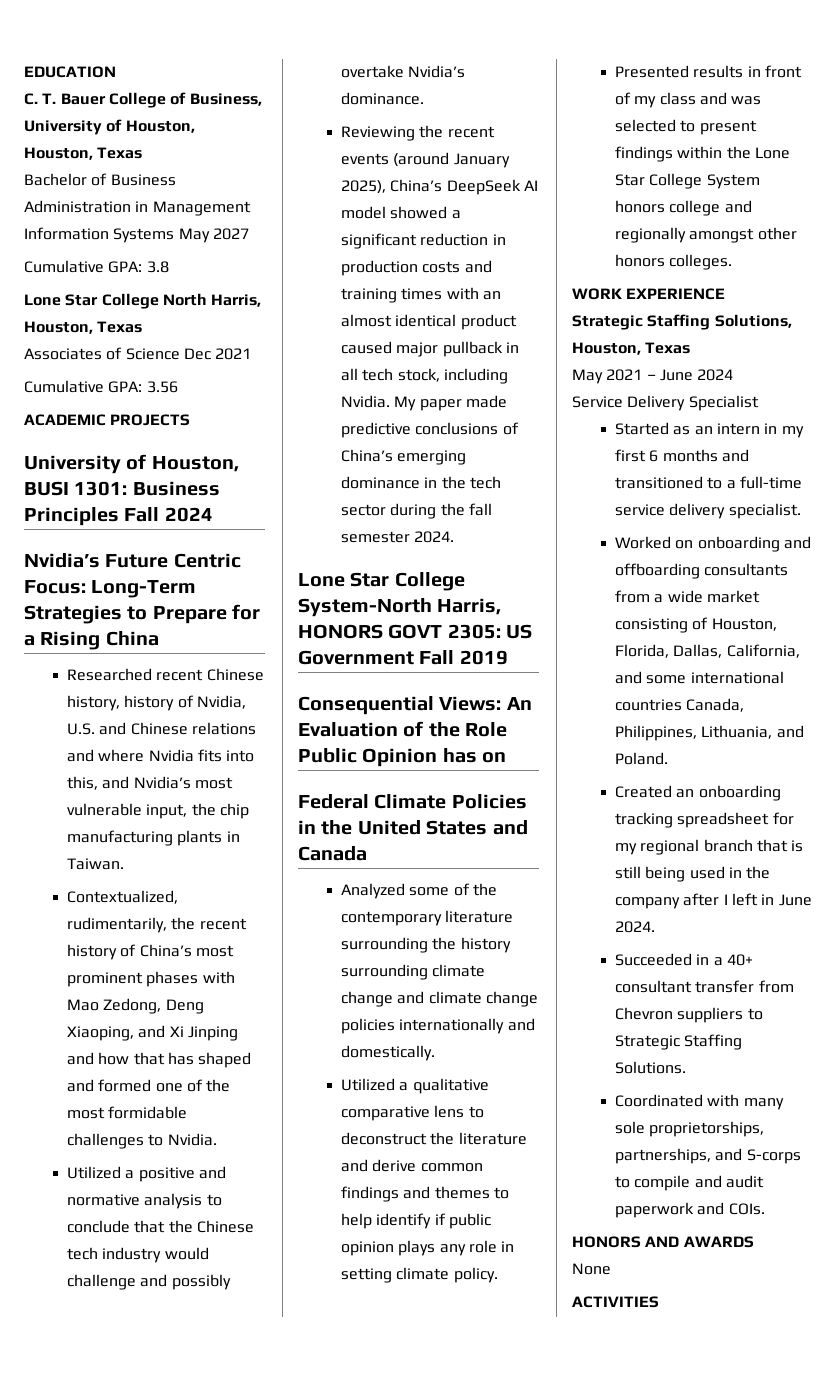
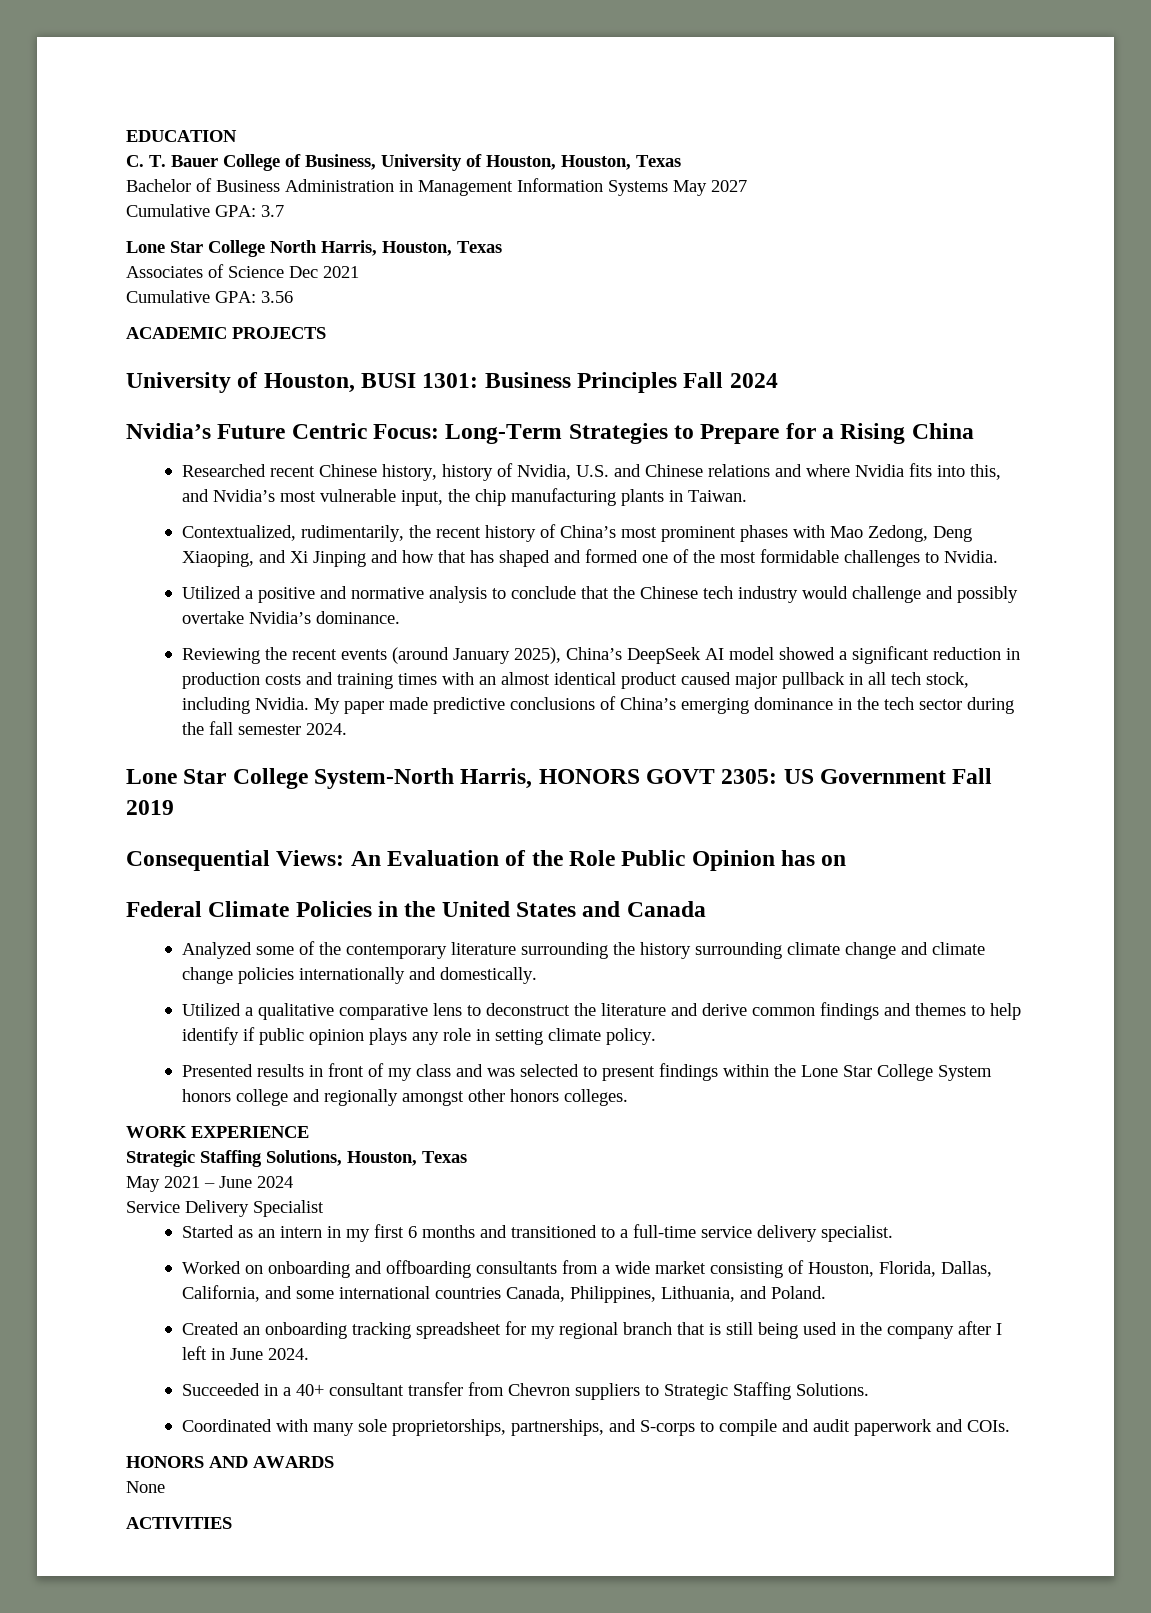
- Cumulative GPA: 3.8
+ Cumulative GPA: 3.7

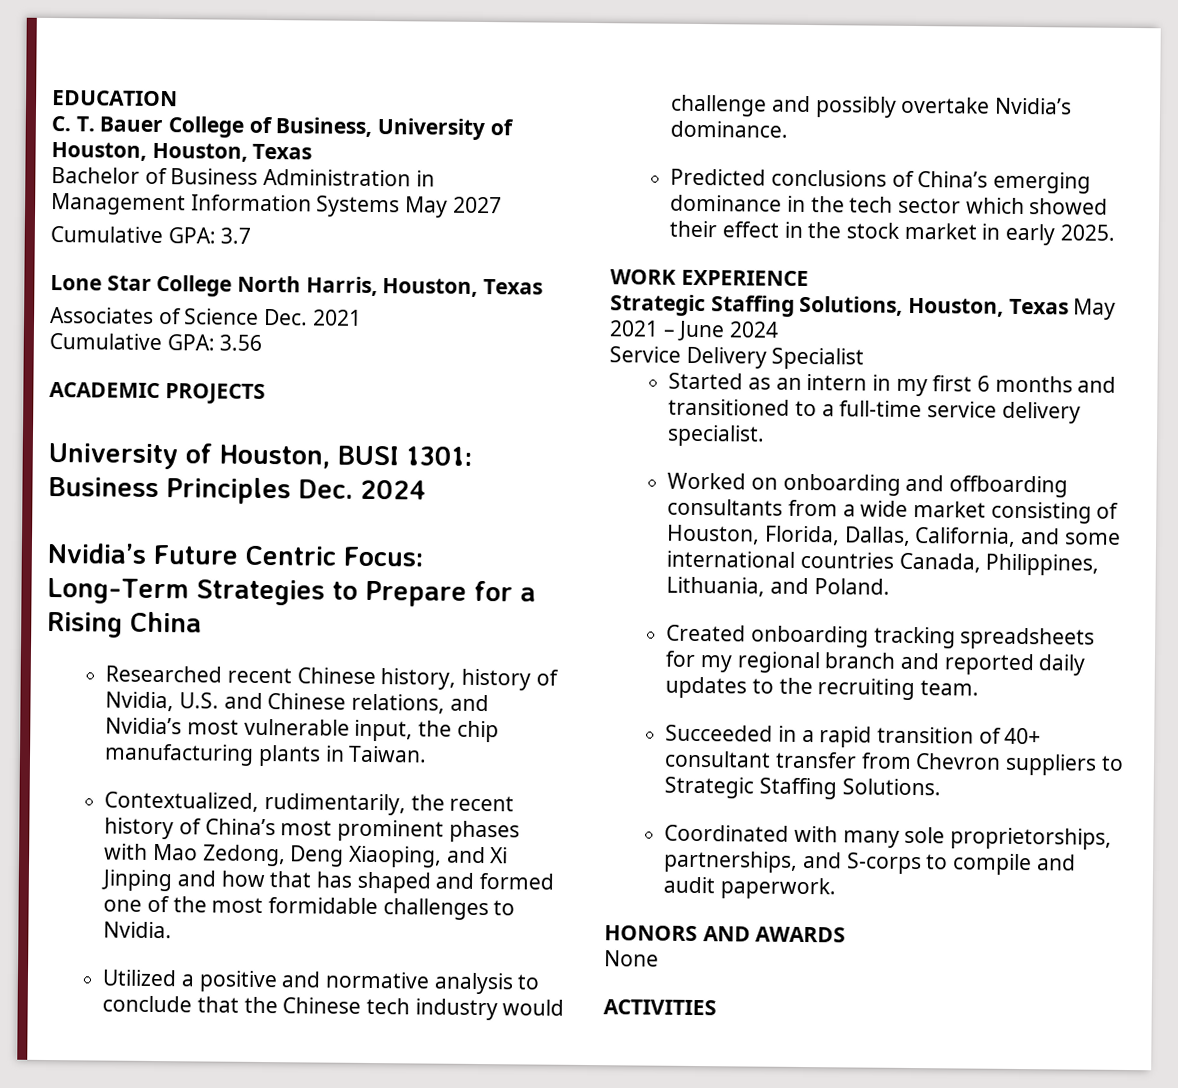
- Associates of Science Dec 2021
+ Associates of Science Dec. 2021
- University of Houston, BUSI 1301: Business Principles Fall 2024
+ University of Houston, BUSI 1301: Business Principles Dec. 2024
- Researched recent Chinese history, history of Nvidia, U.S. and Chinese relations and where Nvidia fits into this, and Nvidia’s most vulnerable input, the chip manufacturing plants in Taiwan.
+ Researched recent Chinese history, history of Nvidia, U.S. and Chinese relations, and Nvidia’s most vulnerable input, the chip manufacturing plants in Taiwan.
- Reviewing the recent events (around January 2025), China’s DeepSeek AI model showed a significant reduction in production costs and training times with an almost identical product caused major pullback in all tech stock, including Nvidia. My paper made predictive conclusions of China’s emerging dominance in the tech sector during the fall semester 2024.
- Lone Star College System-North Harris, HONORS GOVT 2305: US Government Fall 2019
- Consequential Views: An Evaluation of the Role Public Opinion has on
- Federal Climate Policies in the United States and Canada
- Analyzed some of the contemporary literature surrounding the history surrounding climate change and climate change policies internationally and domestically.
- Utilized a qualitative comparative lens to deconstruct the literature and derive common findings and themes to help identify if public opinion plays any role in setting climate policy.
- Presented results in front of my class and was selected to present findings within the Lone Star College System honors college and regionally amongst other honors colleges.
+ Predicted conclusions of China’s emerging dominance in the tech sector which showed their effect in the stock market in early 2025.
- Strategic Staffing Solutions, Houston, Texas
- May 2021 – June 2024
+ Strategic Staffing Solutions, Houston, Texas May 2021 – June 2024
- Created an onboarding tracking spreadsheet for my regional branch that is still being used in the company after I left in June 2024.
+ Created onboarding tracking spreadsheets for my regional branch and reported daily updates to the recruiting team.
- Succeeded in a 40+ consultant transfer from Chevron suppliers to Strategic Staffing Solutions.
+ Succeeded in a rapid transition of 40+ consultant transfer from Chevron suppliers to Strategic Staffing Solutions.
- Coordinated with many sole proprietorships, partnerships, and S-corps to compile and audit paperwork and COIs.
+ Coordinated with many sole proprietorships, partnerships, and S-corps to compile and audit paperwork.

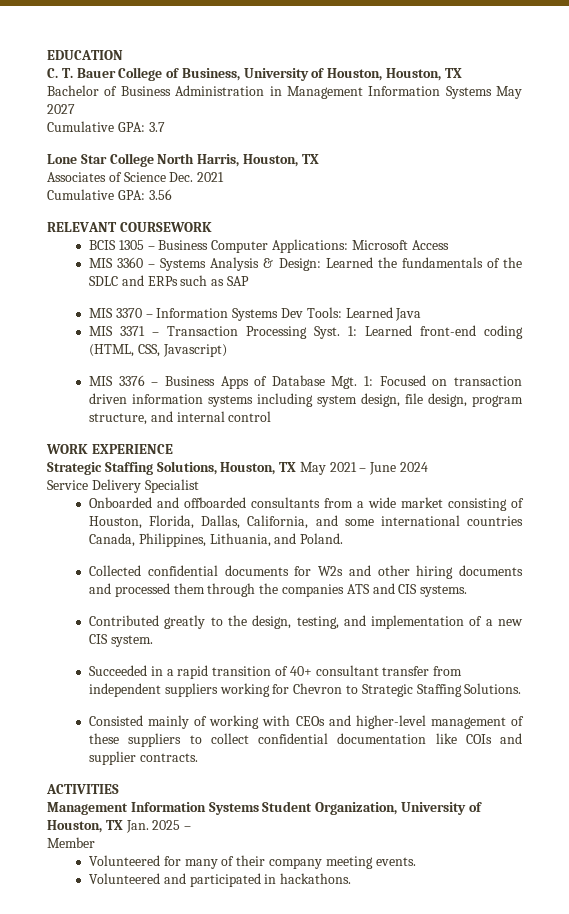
- C. T. Bauer College of Business, University of Houston, Houston, Texas
+ C. T. Bauer College of Business, University of Houston, Houston, TX
- Lone Star College North Harris, Houston, Texas
+ Lone Star College North Harris, Houston, TX
- ACADEMIC PROJECTS
- University of Houston, BUSI 1301: Business Principles Dec. 2024
- Nvidia’s Future Centric Focus: Long-Term Strategies to Prepare for a Rising China
- Researched recent Chinese history, history of Nvidia, U.S. and Chinese relations, and Nvidia’s most vulnerable input, the chip manufacturing plants in Taiwan.
- Contextualized, rudimentarily, the recent history of China’s most prominent phases with Mao Zedong, Deng Xiaoping, and Xi Jinping and how that has shaped and formed one of the most formidable challenges to Nvidia.
- Utilized a positive and normative analysis to conclude that the Chinese tech industry would challenge and possibly overtake Nvidia’s dominance.
- Predicted conclusions of China’s emerging dominance in the tech sector which showed their effect in the stock market in early 2025.
+ RELEVANT COURSEWORK
+ BCIS 1305 – Business Computer Applications: Microsoft Access
+ MIS 3360 – Systems Analysis & Design: Learned the fundamentals of the SDLC and ERPs such as SAP
+ MIS 3370 – Information Systems Dev Tools: Learned Java
+ MIS 3371 – Transaction Processing Syst. 1: Learned front-end coding (HTML, CSS, Javascript)
+ MIS 3376 – Business Apps of Database Mgt. 1: Focused on transaction driven information systems including system design, file design, program structure, and internal control
- Strategic Staffing Solutions, Houston, Texas May 2021 – June 2024
+ Strategic Staffing Solutions, Houston, TX May 2021 – June 2024
- Started as an intern in my first 6 months and transitioned to a full-time service delivery specialist.
- Worked on onboarding and offboarding consultants from a wide market consisting of Houston, Florida, Dallas, California, and some international countries Canada, Philippines, Lithuania, and Poland.
+ Onboarded and offboarded consultants from a wide market consisting of Houston, Florida, Dallas, California, and some international countries Canada, Philippines, Lithuania, and Poland.
- Created onboarding tracking spreadsheets for my regional branch and reported daily updates to the recruiting team.
+ Collected confidential documents for W2s and other hiring documents and processed them through the companies ATS and CIS systems.
+ Contributed greatly to the design, testing, and implementation of a new CIS system.
- Succeeded in a rapid transition of 40+ consultant transfer from Chevron suppliers to Strategic Staffing Solutions.
+ Succeeded in a rapid transition of 40+ consultant transfer from independent suppliers working for Chevron to Strategic Staffing Solutions.
- Coordinated with many sole proprietorships, partnerships, and S-corps to compile and audit paperwork.
- HONORS AND AWARDS
- None
+ Consisted mainly of working with CEOs and higher-level management of these suppliers to collect confidential documentation like COIs and supplier contracts.
  ACTIVITIES
+ Management Information Systems Student Organization, University of Houston, TX Jan. 2025 –
+ Member
+ Volunteered for many of their company meeting events.
+ Volunteered and participated in hackathons.

